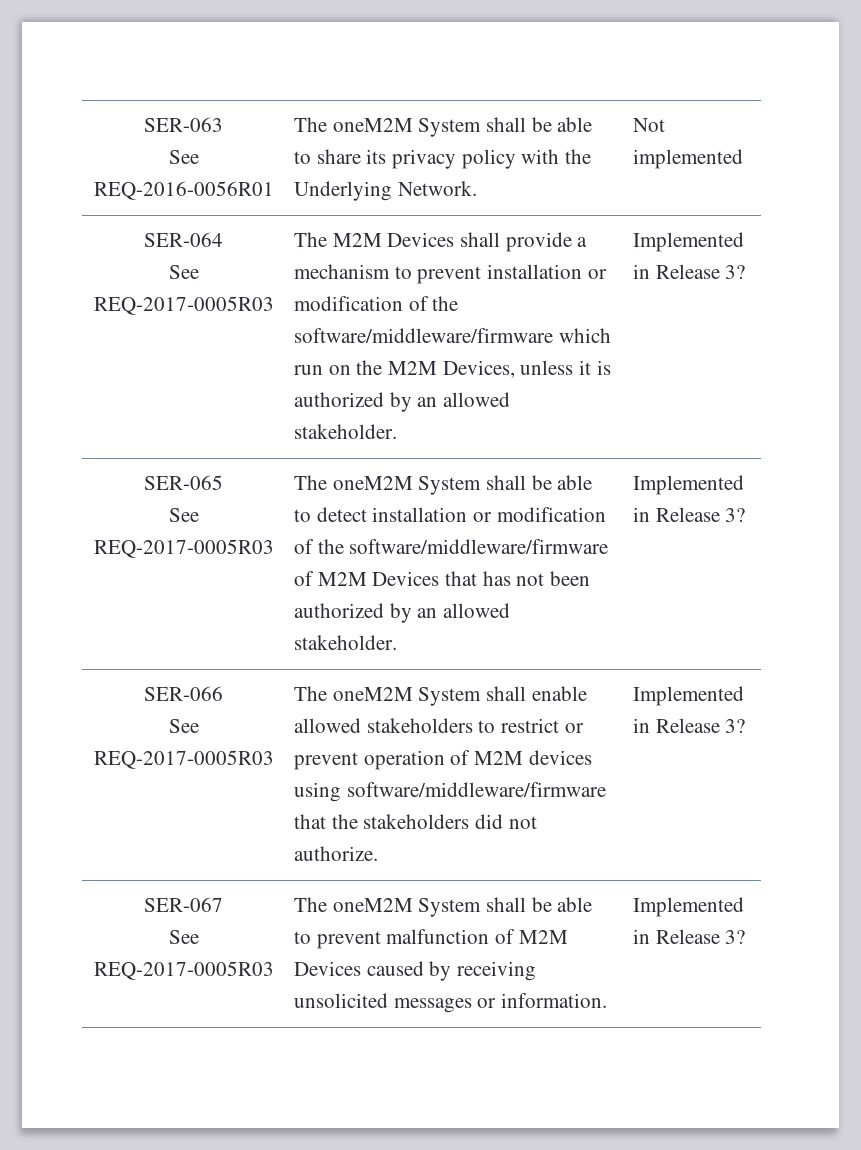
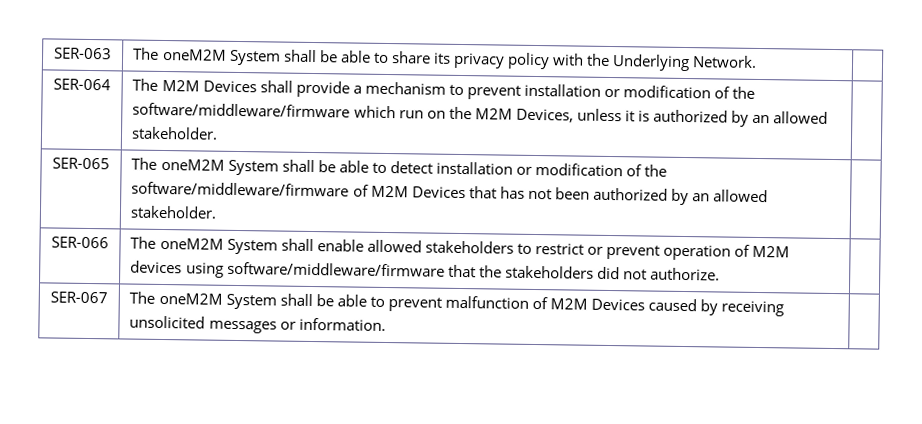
- SER-063
- See REQ-2016-0056R01 | The oneM2M System shall be able to share its privacy policy with the Underlying Network. | Not implemented
+ SER-063 | The oneM2M System shall be able to share its privacy policy with the Underlying Network. |
- SER-064
- See REQ-2017-0005R03 | The M2M Devices shall provide a mechanism to prevent installation or modification of the software/middleware/firmware which run on the M2M Devices, unless it is authorized by an allowed stakeholder. | Implemented in Release 3?
+ SER-064 | The M2M Devices shall provide a mechanism to prevent installation or modification of the software/middleware/firmware which run on the M2M Devices, unless it is authorized by an allowed stakeholder. |
- SER-065
- See REQ-2017-0005R03 | The oneM2M System shall be able to detect installation or modification of the software/middleware/firmware of M2M Devices that has not been authorized by an allowed stakeholder. | Implemented in Release 3?
+ SER-065 | The oneM2M System shall be able to detect installation or modification of the software/middleware/firmware of M2M Devices that has not been authorized by an allowed stakeholder. |
- SER-066
- See REQ-2017-0005R03 | The oneM2M System shall enable allowed stakeholders to restrict or prevent operation of M2M devices using software/middleware/firmware that the stakeholders did not authorize. | Implemented in Release 3?
+ SER-066 | The oneM2M System shall enable allowed stakeholders to restrict or prevent operation of M2M devices using software/middleware/firmware that the stakeholders did not authorize. |
- SER-067
- See REQ-2017-0005R03 | The oneM2M System shall be able to prevent malfunction of M2M Devices caused by receiving unsolicited messages or information. | Implemented in Release 3?
+ SER-067 | The oneM2M System shall be able to prevent malfunction of M2M Devices caused by receiving unsolicited messages or information. |

